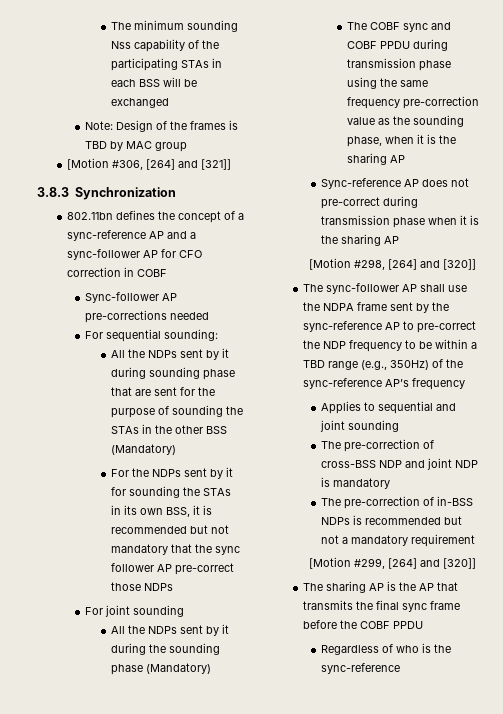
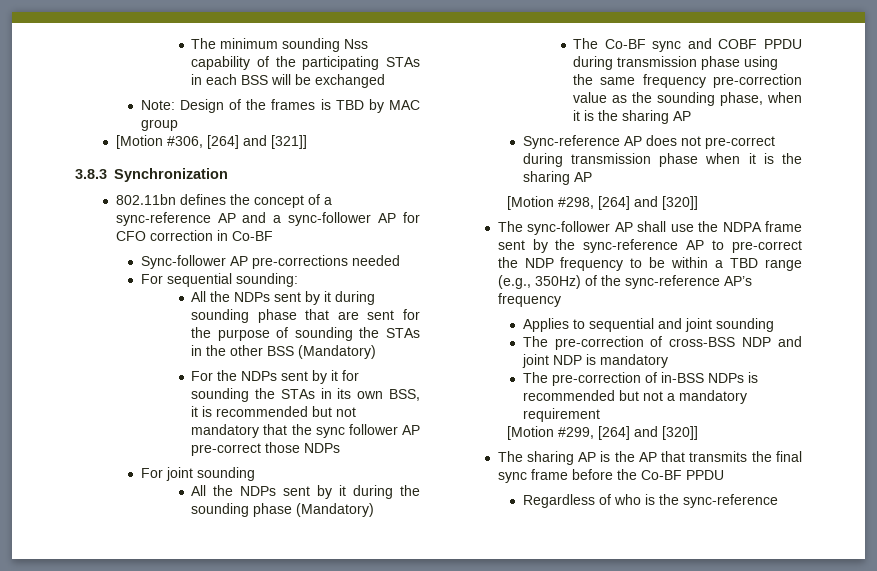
- 802.11bn defines the concept of a sync-reference AP and a sync-follower AP for CFO correction in COBF
+ 802.11bn defines the concept of a sync-reference AP and a sync-follower AP for CFO correction in Co-BF
- The COBF sync and COBF PPDU during transmission phase using the same frequency pre-correction value as the sounding phase, when it is the sharing AP
+ The Co-BF sync and COBF PPDU during transmission phase using the same frequency pre-correction value as the sounding phase, when it is the sharing AP
- The sharing AP is the AP that transmits the final sync frame before the COBF PPDU
+ The sharing AP is the AP that transmits the final sync frame before the Co-BF PPDU

